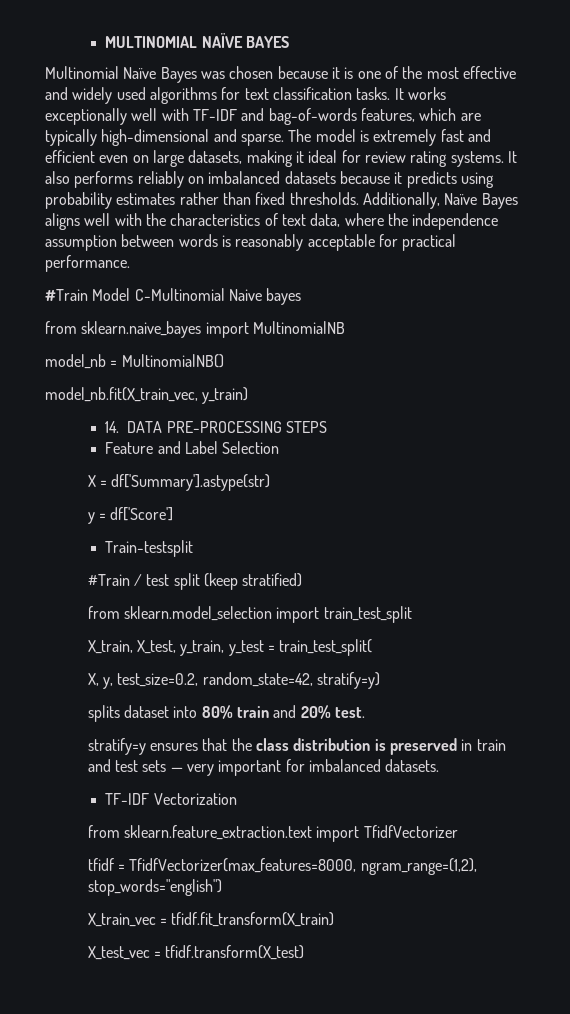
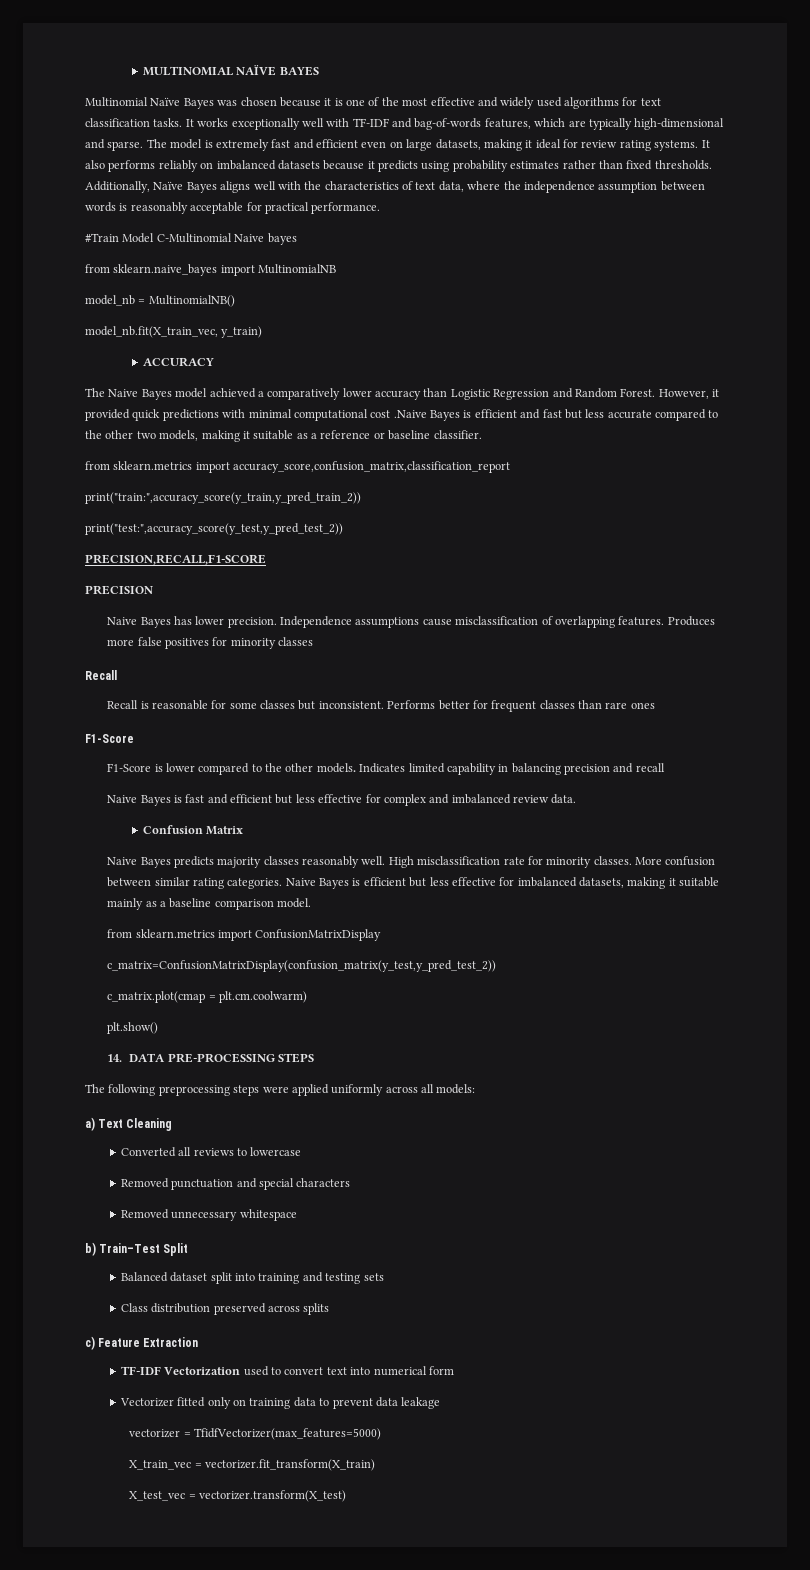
+ ACCURACY
+ The Naive Bayes model achieved a comparatively lower accuracy than Logistic Regression and Random Forest. However, it provided quick predictions with minimal computational cost .Naive Bayes is efficient and fast but less accurate compared to the other two models, making it suitable as a reference or baseline classifier.
+ from sklearn.metrics import accuracy_score,confusion_matrix,classification_report
+ print("train:",accuracy_score(y_train,y_pred_train_2))
+ print("test:",accuracy_score(y_test,y_pred_test_2))
+ PRECISION,RECALL,F1-SCORE
+ PRECISION
+ Naive Bayes has lower precision. Independence assumptions cause misclassification of overlapping features. Produces more false positives for minority classes
+ Recall
+ Recall is reasonable for some classes but inconsistent. Performs better for frequent classes than rare ones
+ F1-Score
+ F1-Score is lower compared to the other models. Indicates limited capability in balancing precision and recall
+ Naive Bayes is fast and efficient but less effective for complex and imbalanced review data.
+ Confusion Matrix
+ Naive Bayes predicts majority classes reasonably well. High misclassification rate for minority classes. More confusion between similar rating categories. Naive Bayes is efficient but less effective for imbalanced datasets, making it suitable mainly as a baseline comparison model.
+ from sklearn.metrics import ConfusionMatrixDisplay
+ c_matrix=ConfusionMatrixDisplay(confusion_matrix(y_test,y_pred_test_2))
+ c_matrix.plot(cmap = plt.cm.coolwarm)
+ plt.show()
  14. DATA PRE-PROCESSING STEPS
- Feature and Label Selection
- X = df['Summary'].astype(str)
- y = df['Score']
- Train-testsplit
- #Train / test split (keep stratified)
- from sklearn.model_selection import train_test_split
- X_train, X_test, y_train, y_test = train_test_split(
- X, y, test_size=0.2, random_state=42, stratify=y)
- splits dataset into 80% train and 20% test.
- stratify=y ensures that the class distribution is preserved in train and test sets — very important for imbalanced datasets.
- TF-IDF Vectorization
- from sklearn.feature_extraction.text import TfidfVectorizer
- tfidf = TfidfVectorizer(max_features=8000, ngram_range=(1,2), stop_words="english")
+ The following preprocessing steps were applied uniformly across all models:
+ a) Text Cleaning
+ Converted all reviews to lowercase
+ Removed punctuation and special characters
+ Removed unnecessary whitespace
+ b) Train–Test Split
+ Balanced dataset split into training and testing sets
+ Class distribution preserved across splits
+ c) Feature Extraction
+ TF-IDF Vectorization used to convert text into numerical form
+ Vectorizer fitted only on training data to prevent data leakage
+ vectorizer = TfidfVectorizer(max_features=5000)
- X_train_vec = tfidf.fit_transform(X_train)
+ X_train_vec = vectorizer.fit_transform(X_train)
- X_test_vec = tfidf.transform(X_test)
+ X_test_vec = vectorizer.transform(X_test)

